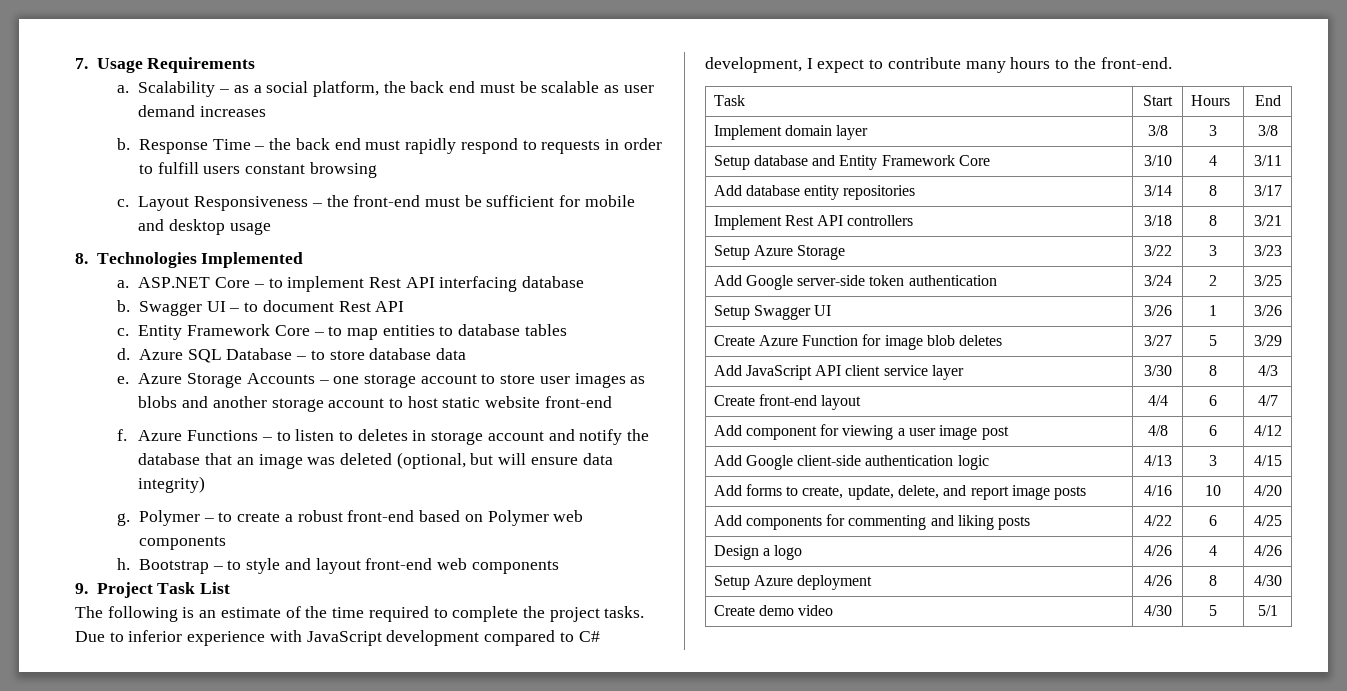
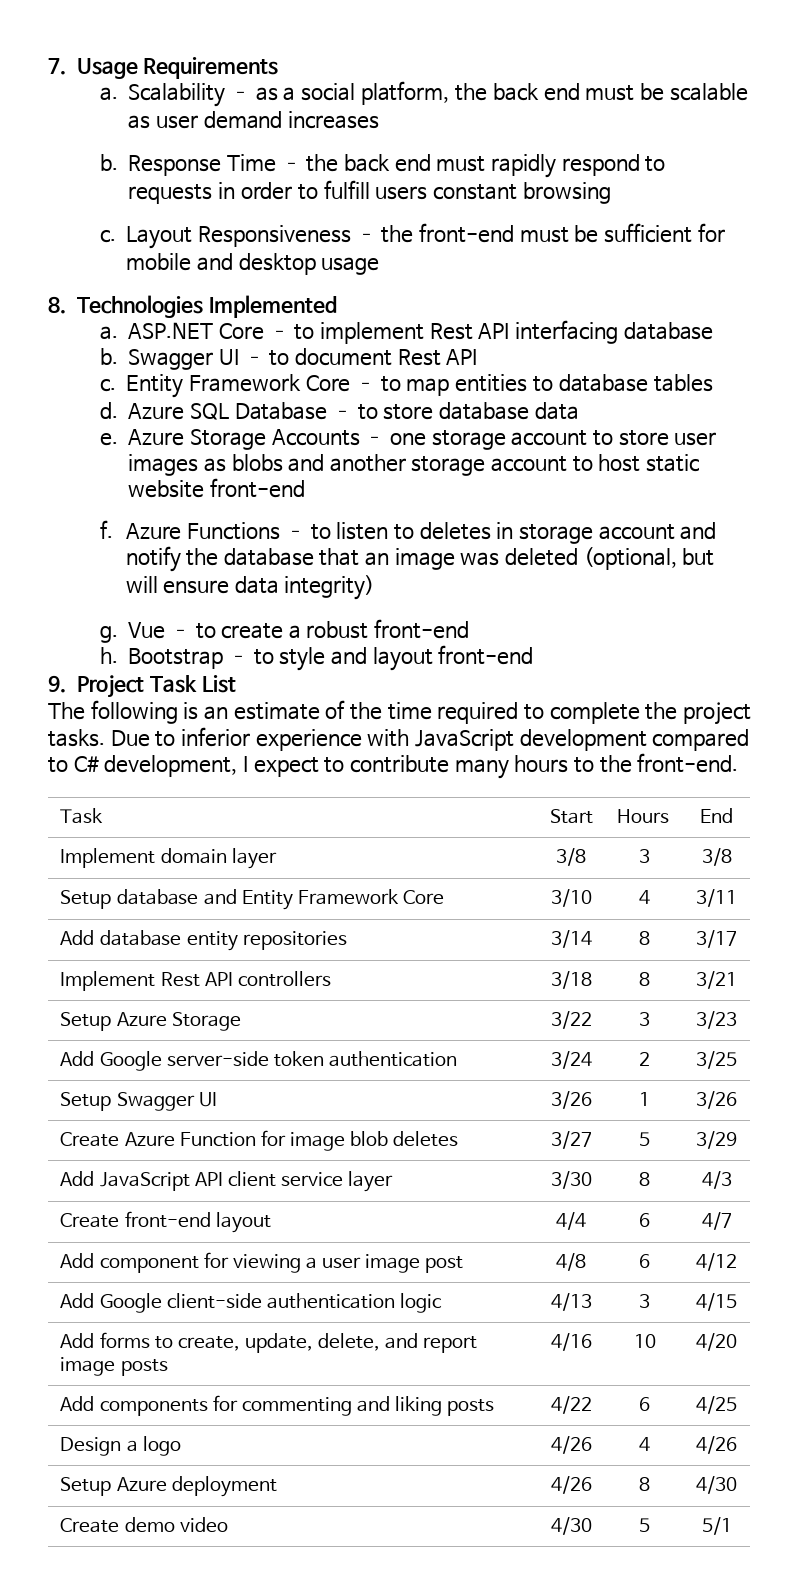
- Polymer – to create a robust front-end based on Polymer web components
+ Vue – to create a robust front-end
- Bootstrap – to style and layout front-end web components
+ Bootstrap – to style and layout front-end

